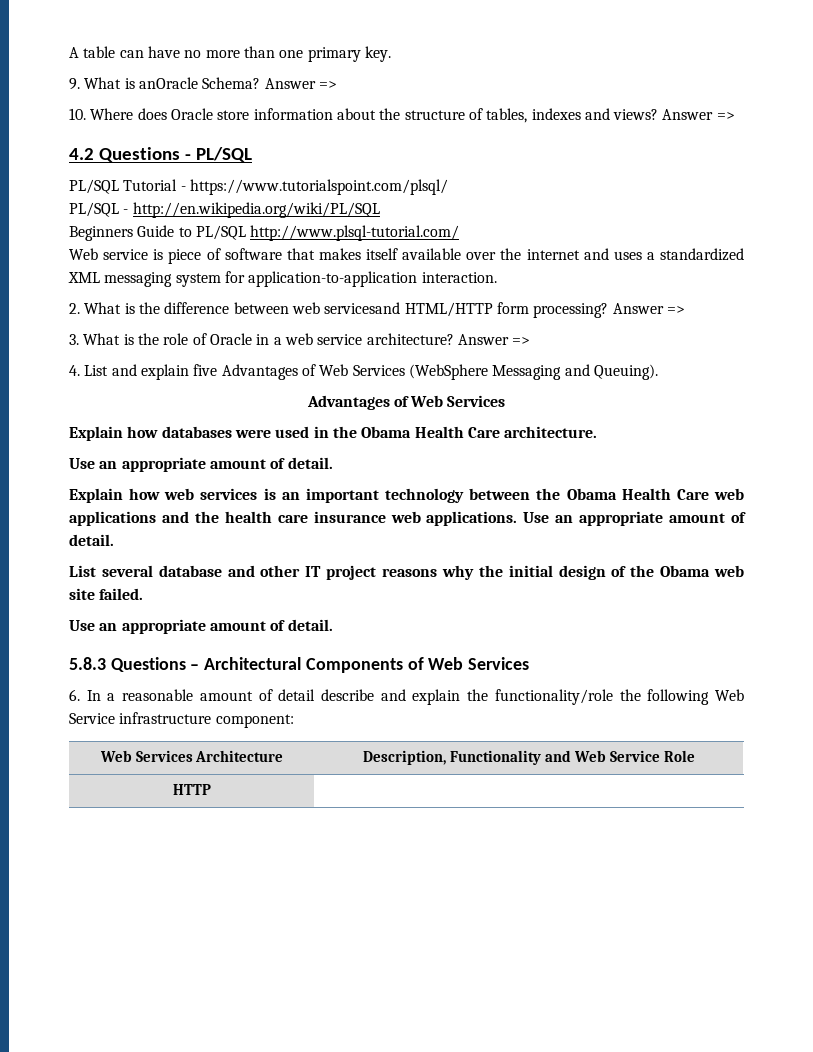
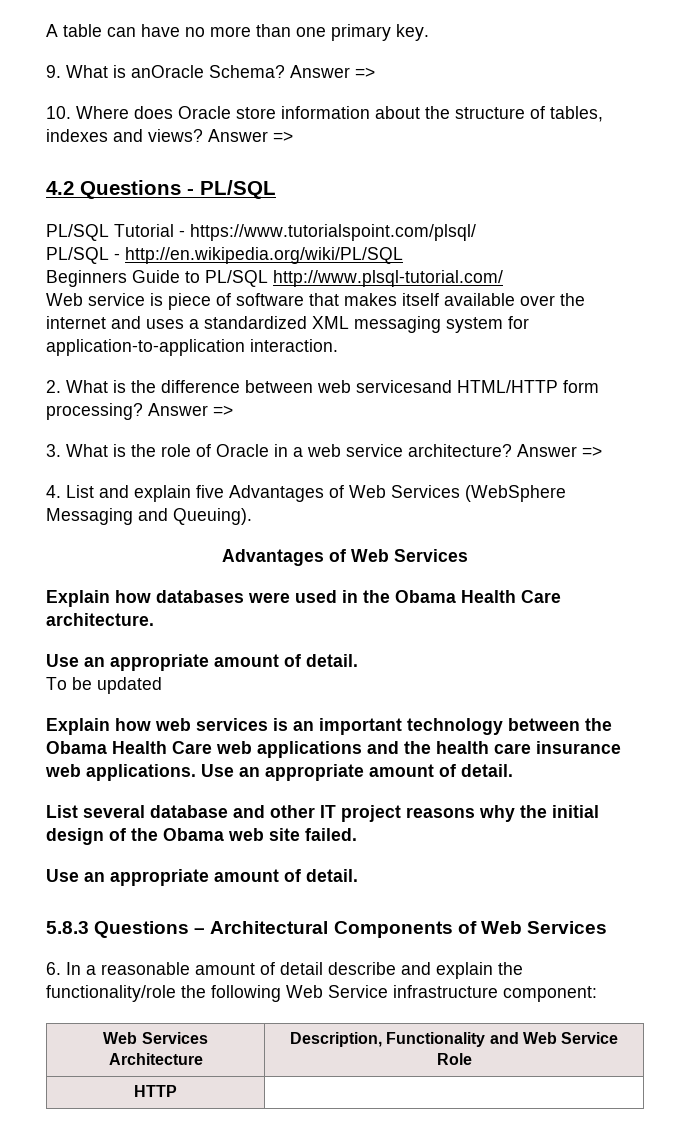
+ To be updated

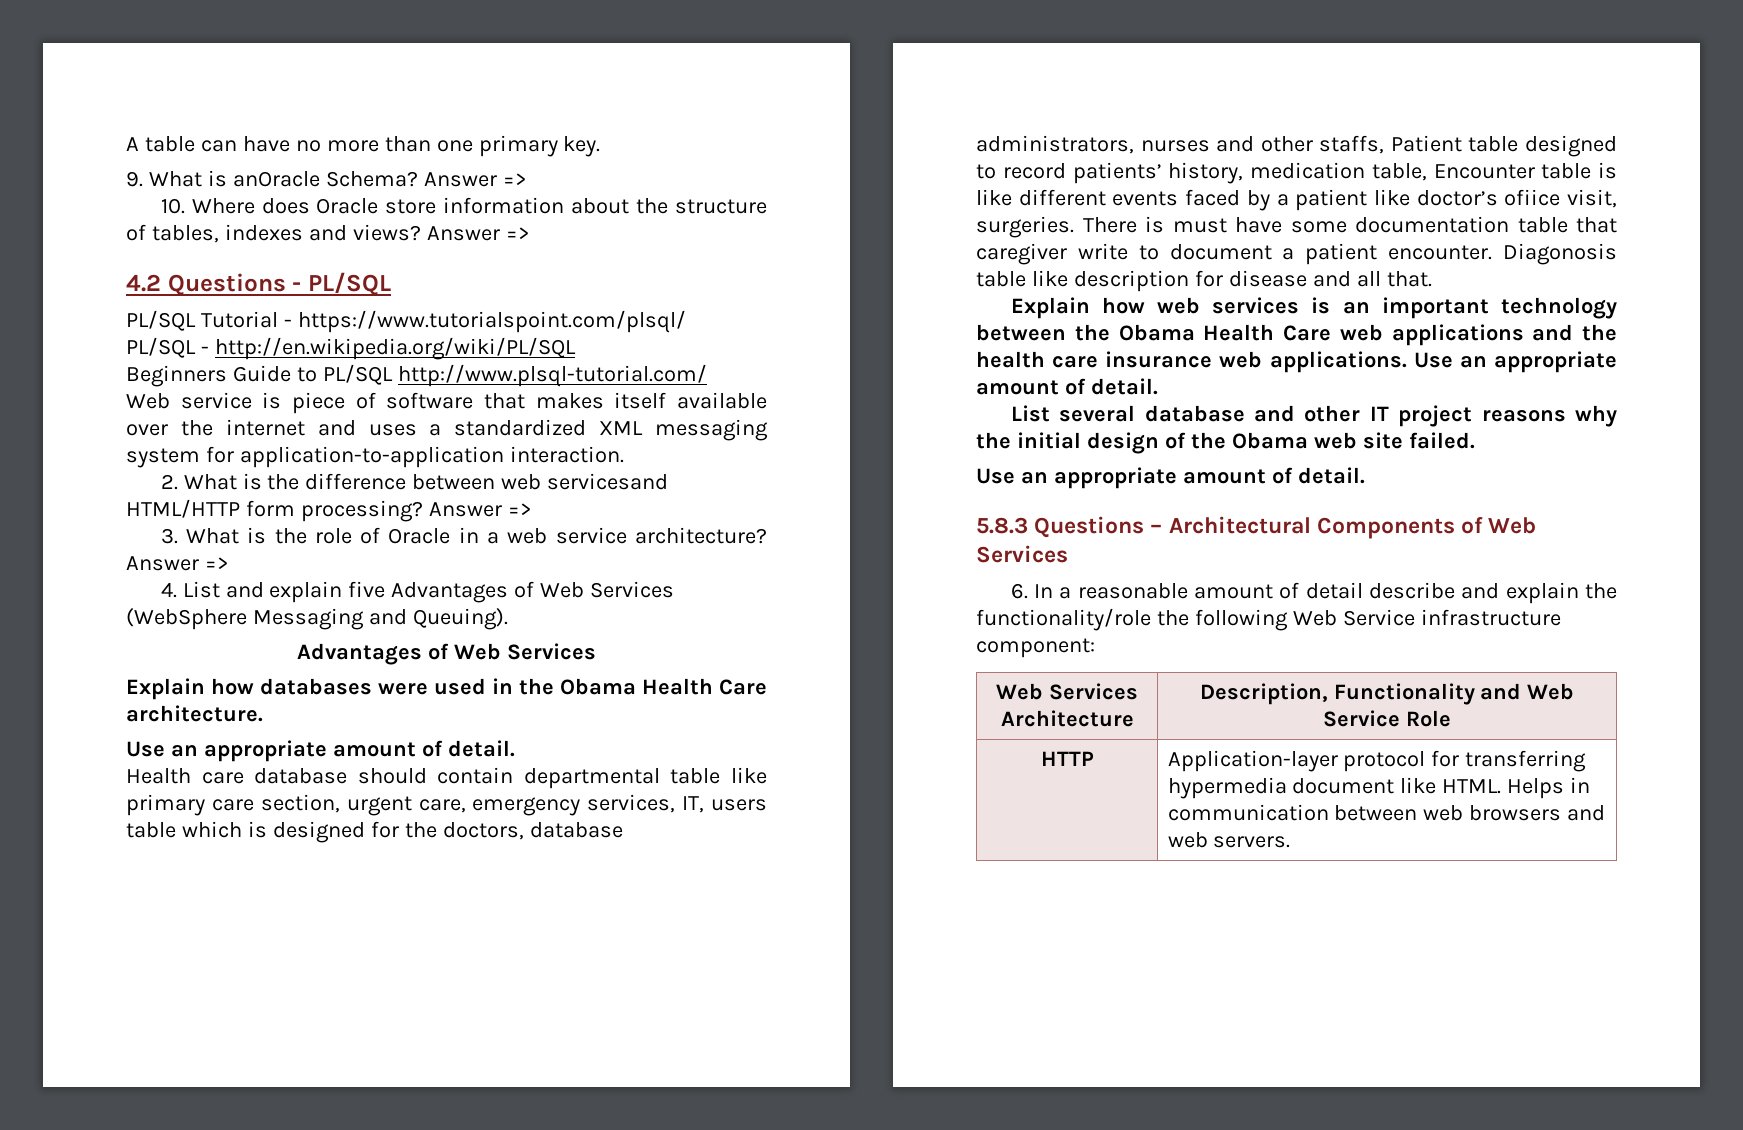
- To be updated
+ Health care database should contain departmental table like primary care section, urgent care, emergency services, IT, users table which is designed for the doctors, database administrators, nurses and other staffs, Patient table designed to record patients’ history, medication table, Encounter table is like different events faced by a patient like doctor’s ofiice visit, surgeries. There is must have some documentation table that caregiver write to document a patient encounter. Diagonosis table like description for disease and all that.
- HTTP |
+ HTTP | Application-layer protocol for transferring hypermedia document like HTML. Helps in communication between web browsers and web servers.

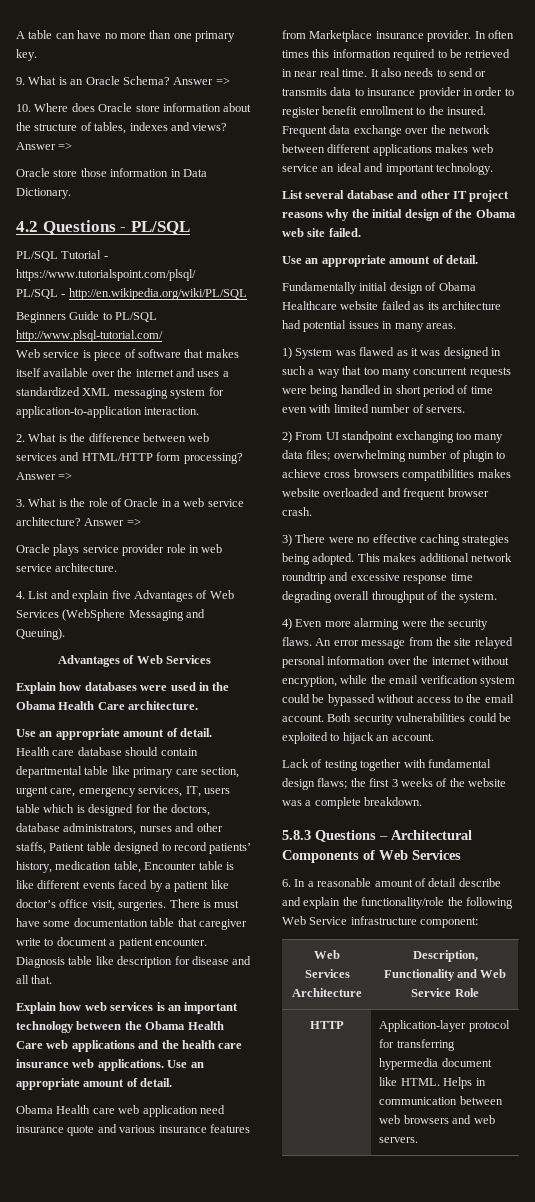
- 9. What is anOracle Schema?
+ 9. What is an Oracle Schema?
+ Oracle store those information in Data Dictionary.
- 2. What is the difference between web servicesand HTML/HTTP form processing?
+ 2. What is the difference between web services and HTML/HTTP form processing?
+ Oracle plays service provider role in web service architecture.
- Health care database should contain departmental table like primary care section, urgent care, emergency services, IT, users table which is designed for the doctors, database administrators, nurses and other staffs, Patient table designed to record patients’ history, medication table, Encounter table is like different events faced by a patient like doctor’s ofiice visit, surgeries.
+ Health care database should contain departmental table like primary care section, urgent care, emergency services, IT, users table which is designed for the doctors, database administrators, nurses and other staffs, Patient table designed to record patients’ history, medication table, Encounter table is like different events faced by a patient like doctor’s office visit, surgeries.
- Diagonosis table like description for disease and all that.
+ Diagnosis table like description for disease and all that.
+ Obama Health care web application need insurance quote and various insurance features from Marketplace insurance provider. In often times this information required to be retrieved in near real time. It also needs to send or transmits data to insurance provider in order to register benefit enrollment to the insured. Frequent data exchange over the network between different applications makes web service an ideal and important technology.
+ Fundamentally initial design of Obama Healthcare website failed as its architecture had potential issues in many areas.
+ 1) System was flawed as it was designed in such a way that too many concurrent requests were being handled in short period of time even with limited number of servers.
+ 2) From UI standpoint exchanging too many data files; overwhelming number of plugin to achieve cross browsers compatibilities makes website overloaded and frequent browser crash.
+ 3) There were no effective caching strategies being adopted. This makes additional network roundtrip and excessive response time degrading overall throughput of the system.
+ 4) Even more alarming were the security flaws. An error message from the site relayed personal information over the internet without encryption, while the email verification system could be bypassed without access to the email account. Both security vulnerabilities could be exploited to hijack an account.
+ Lack of testing together with fundamental design flaws; the first 3 weeks of the website was a complete breakdown.

